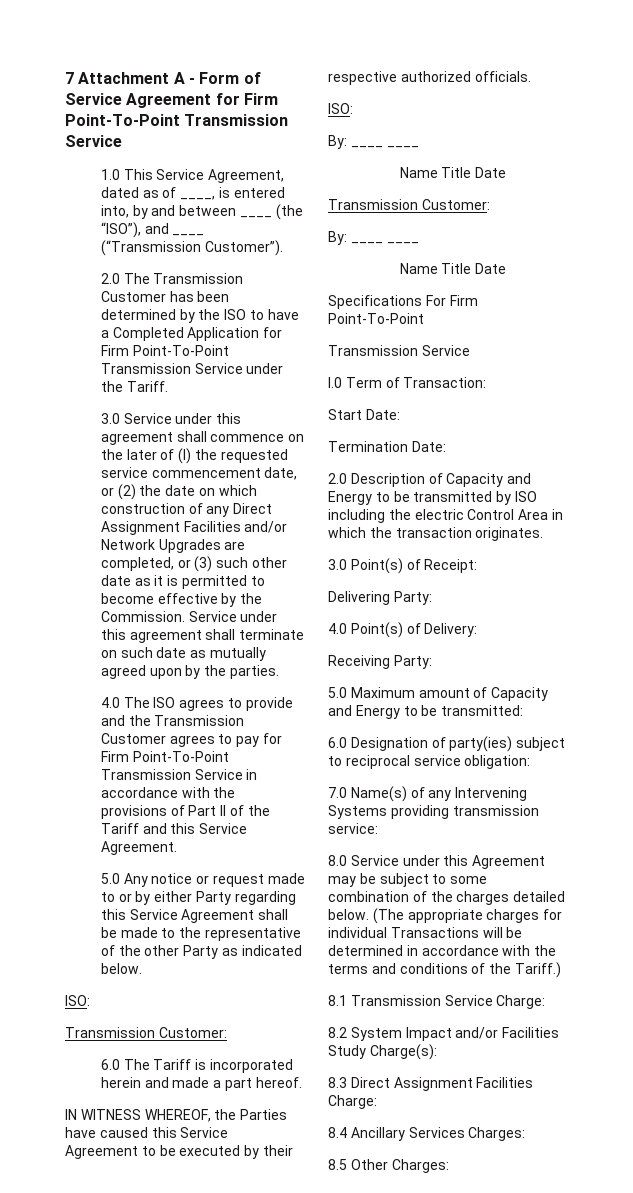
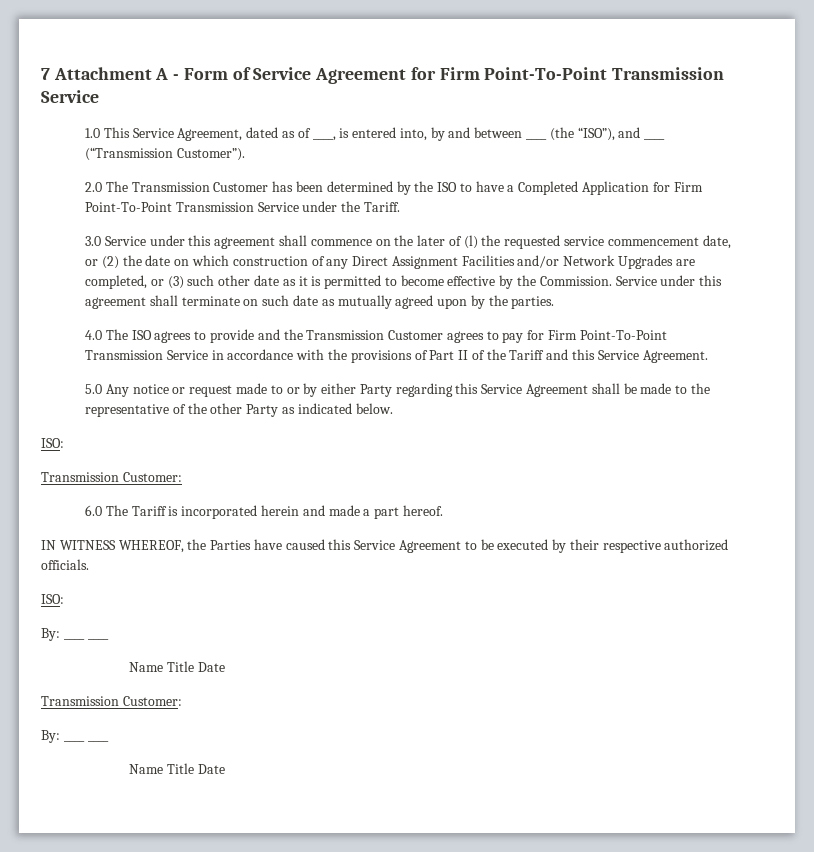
- Specifications For Firm Point-To-Point
- Transmission Service
- l.0 Term of Transaction:
- Start Date:
- Termination Date:
- 2.0 Description of Capacity and Energy to be transmitted by ISO including the electric Control Area in which the transaction originates.
- 3.0 Point(s) of Receipt:
- Delivering Party:
- 4.0 Point(s) of Delivery:
- Receiving Party:
- 5.0 Maximum amount of Capacity and Energy to be transmitted:
- 6.0 Designation of party(ies) subject to reciprocal service obligation:
- 7.0 Name(s) of any Intervening Systems providing transmission service:
- 8.0 Service under this Agreement may be subject to some combination of the charges detailed below. (The appropriate charges for individual Transactions will be determined in accordance with the terms and conditions of the Tariff.)
- 8.1 Transmission Service Charge:
- 8.2 System Impact and/or Facilities Study Charge(s):
- 8.3 Direct Assignment Facilities Charge:
- 8.4 Ancillary Services Charges:
- 8.5 Other Charges:

